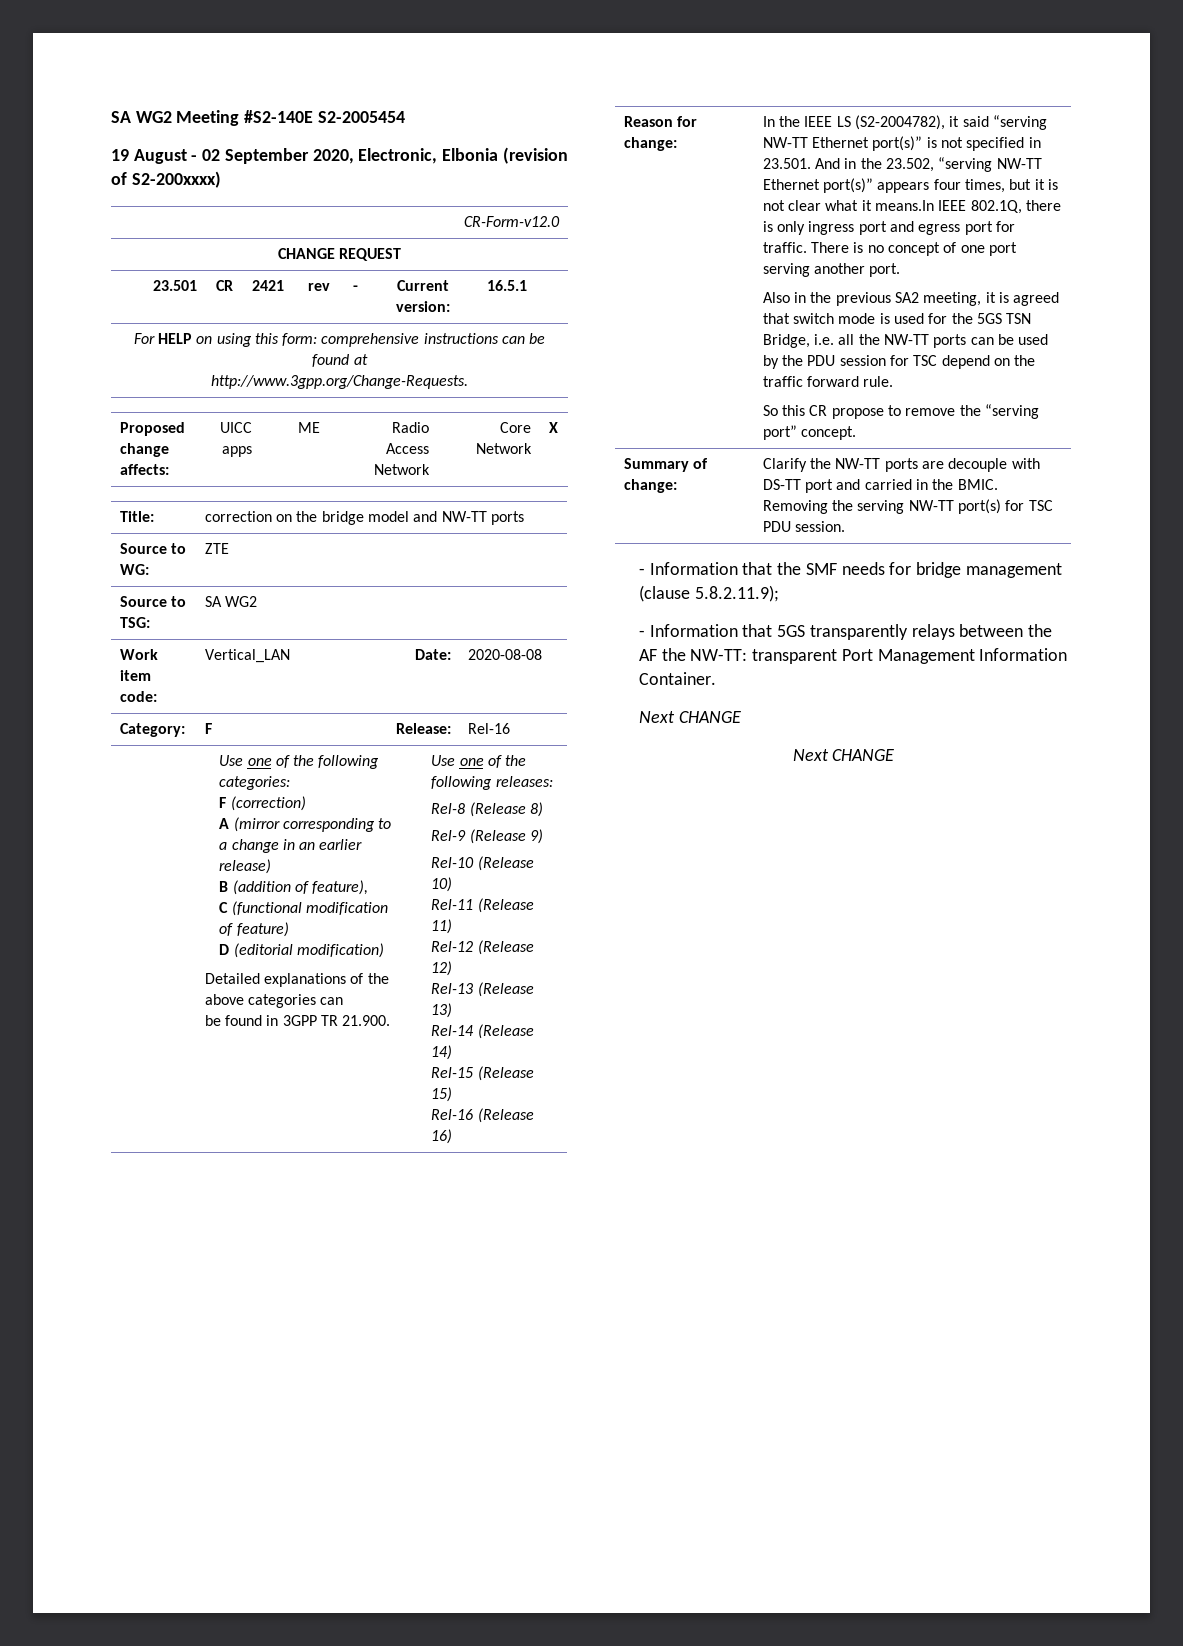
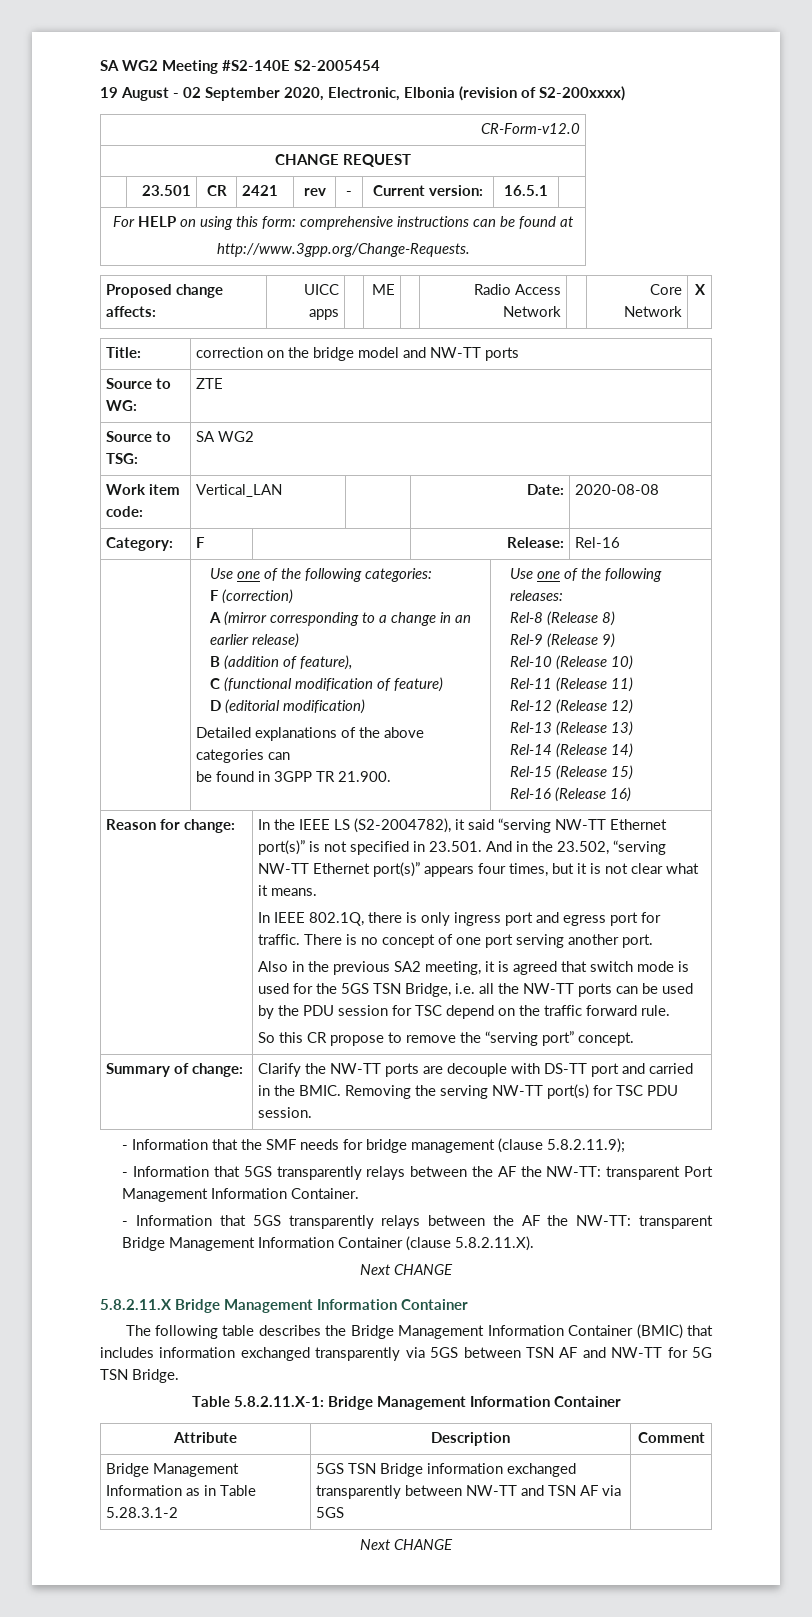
- In the IEEE LS (S2-2004782), it said “serving NW-TT Ethernet port(s)” is not specified in 23.501. And in the 23.502, “serving NW-TT Ethernet port(s)” appears four times, but it is not clear what it means.In IEEE 802.1Q, there is only ingress port and egress port for traffic.
+ In the IEEE LS (S2-2004782), it said “serving NW-TT Ethernet port(s)” is not specified in 23.501. And in the 23.502, “serving NW-TT Ethernet port(s)” appears four times, but it is not clear what it means.
+ In IEEE 802.1Q, there is only ingress port and egress port for traffic.
  - Information that 5GS transparently relays between the AF the NW-TT: transparent Port Management Information Container.
+ - Information that 5GS transparently relays between the AF the NW-TT: transparent Bridge Management Information Container (clause 5.8.2.11.X).
  Next CHANGE
+ 5.8.2.11.X Bridge Management Information Container
+ The following table describes the Bridge Management Information Container (BMIC) that includes information exchanged transparently via 5GS between TSN AF and NW-TT for 5G TSN Bridge.
+ Table 5.8.2.11.X-1: Bridge Management Information Container
+ Attribute | Description | Comment
+ Bridge Management Information as in Table 5.28.3.1-2 | 5GS TSN Bridge information exchanged transparently between NW-TT and TSN AF via 5GS |

